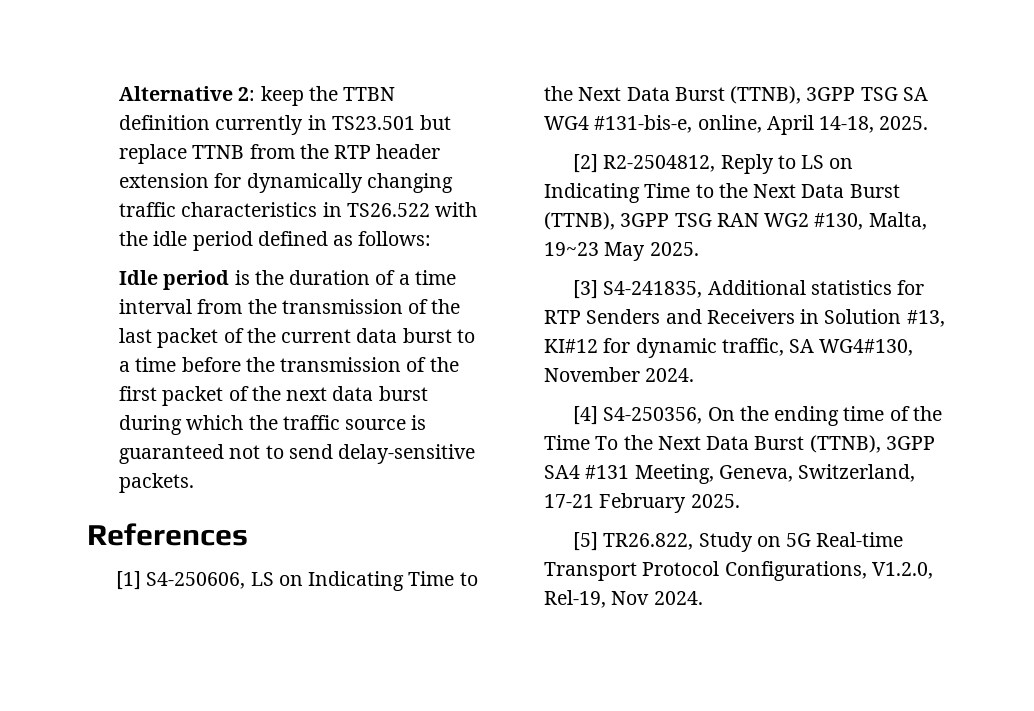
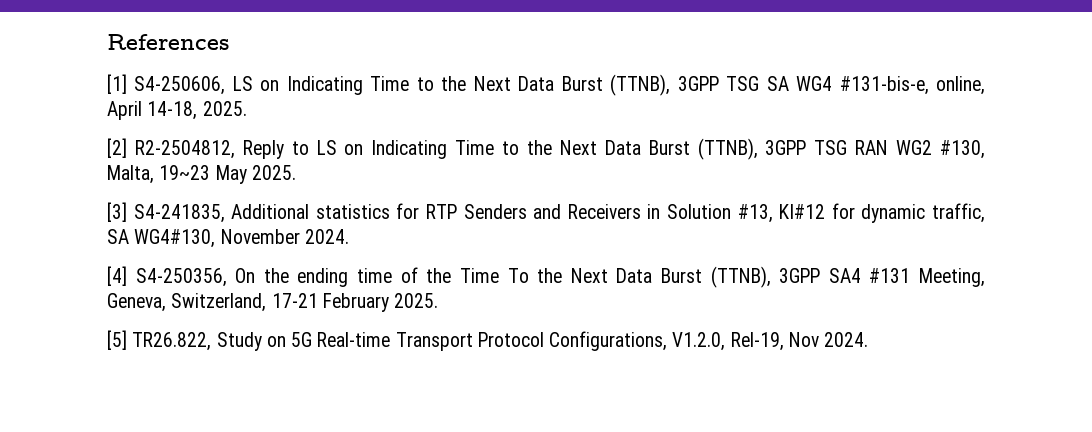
- Alternative 2: keep the TTBN definition currently in TS23.501 but replace TTNB from the RTP header extension for dynamically changing traffic characteristics in TS26.522 with the idle period defined as follows:
- Idle period is the duration of a time interval from the transmission of the last packet of the current data burst to a time before the transmission of the first packet of the next data burst during which the traffic source is guaranteed not to send delay-sensitive packets.

